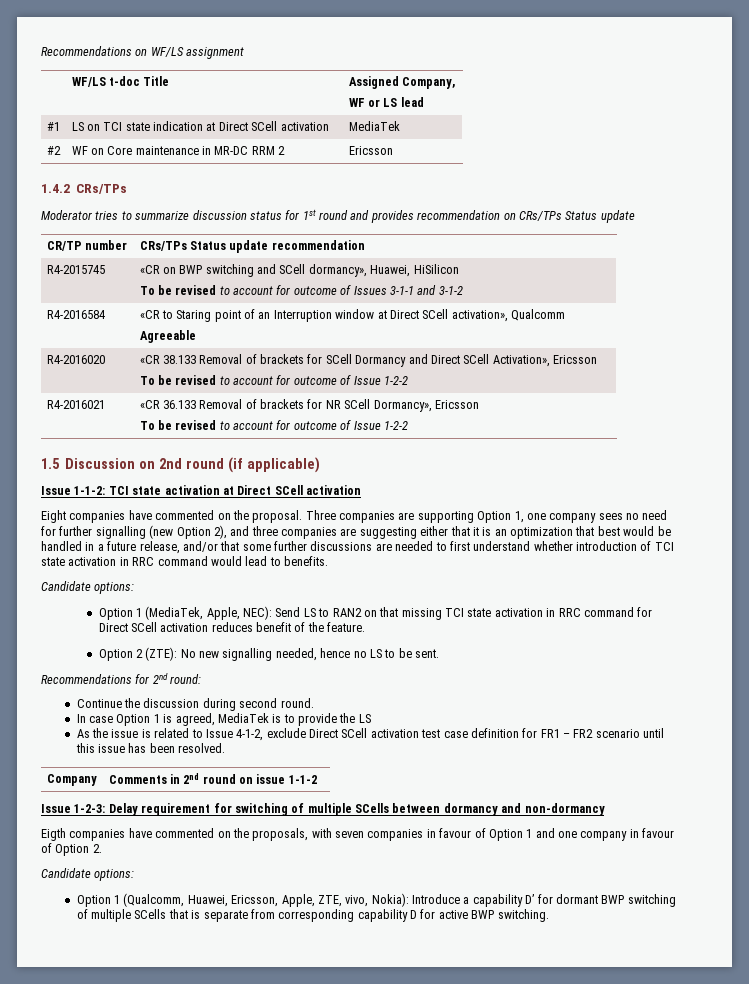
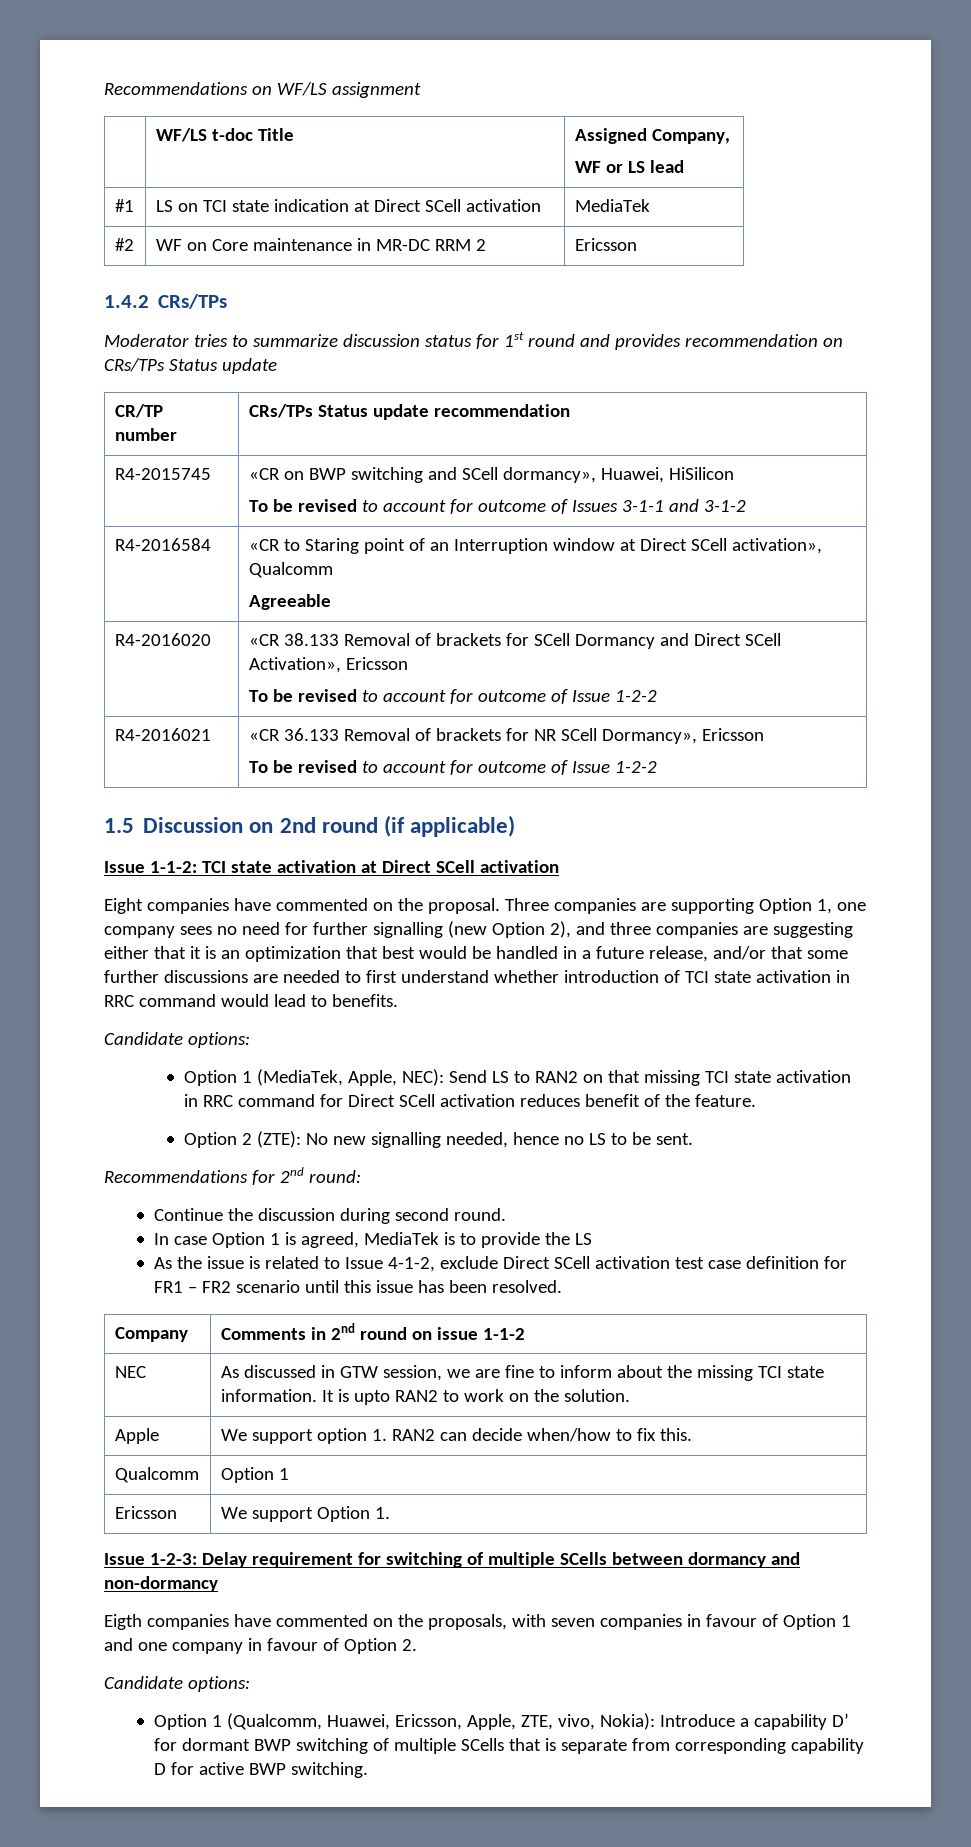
+ NEC | As discussed in GTW session, we are fine to inform about the missing TCI state information. It is upto RAN2 to work on the solution.
+ Apple | We support option 1. RAN2 can decide when/how to fix this.
+ Qualcomm | Option 1
+ Ericsson | We support Option 1.

